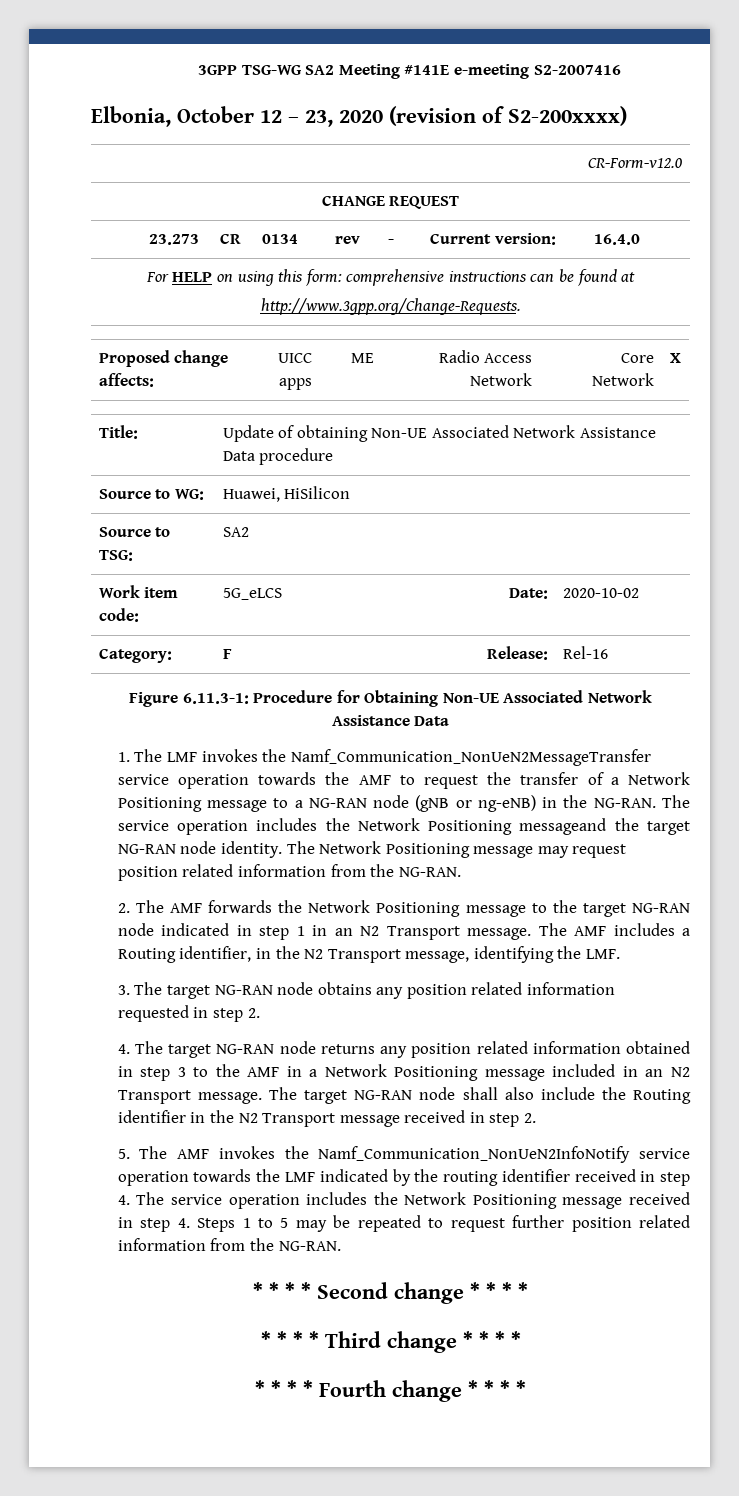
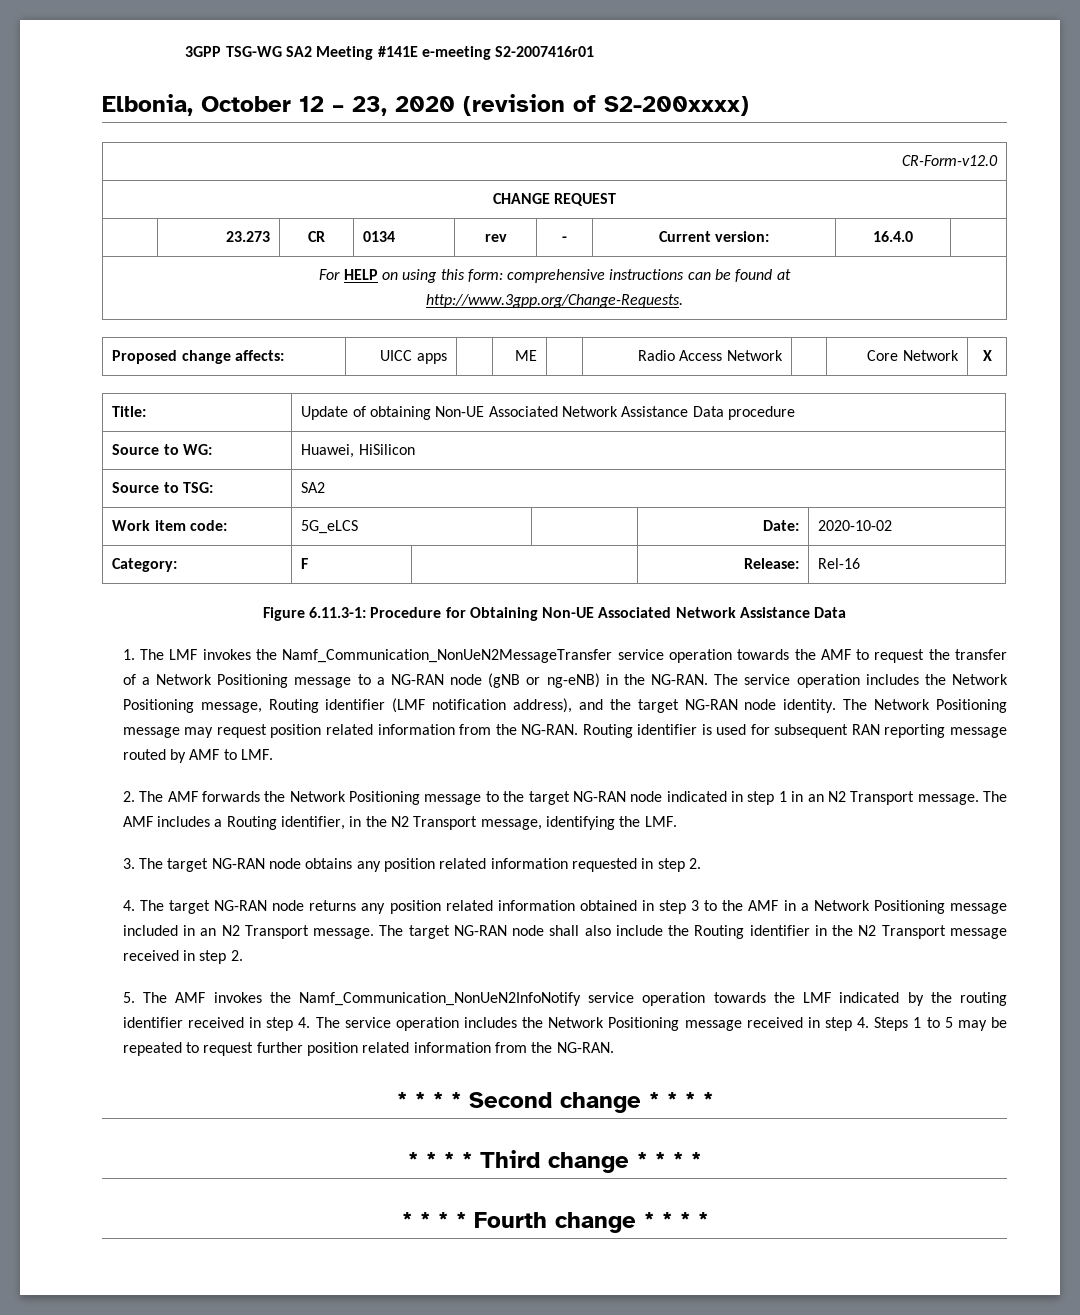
- 3GPP TSG-WG SA2 Meeting #141E e-meeting S2-2007416
+ 3GPP TSG-WG SA2 Meeting #141E e-meeting S2-2007416r01
- The service operation includes the Network Positioning messageand the target NG-RAN node identity.
+ The service operation includes the Network Positioning message, Routing identifier (LMF notification address), and the target NG-RAN node identity.
+ Routing identifier is used for subsequent RAN reporting message routed by AMF to LMF.

